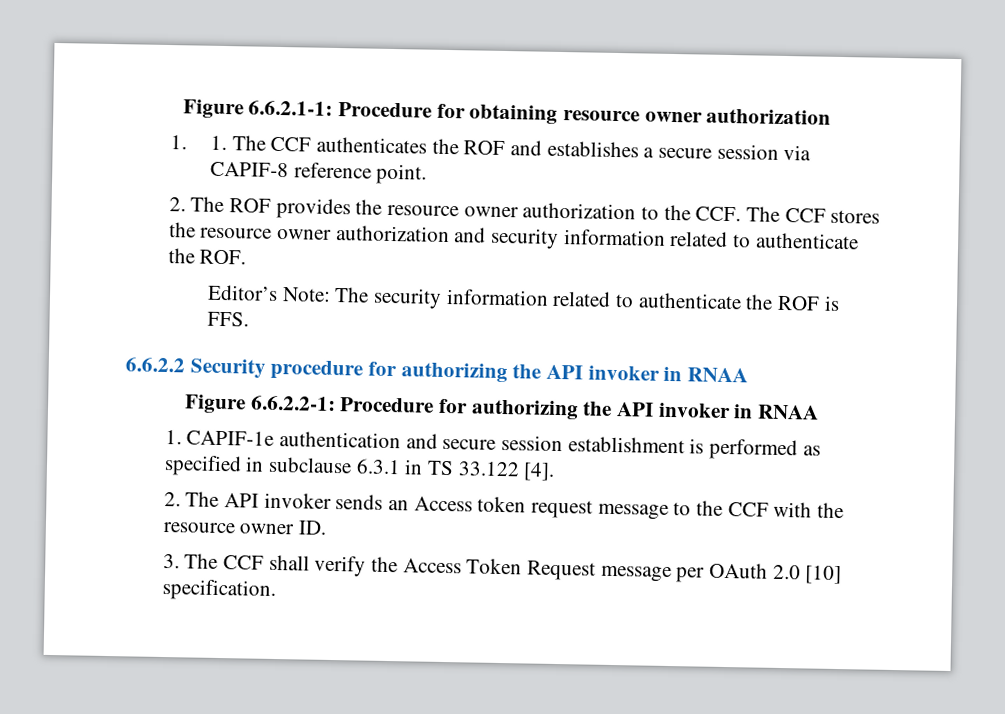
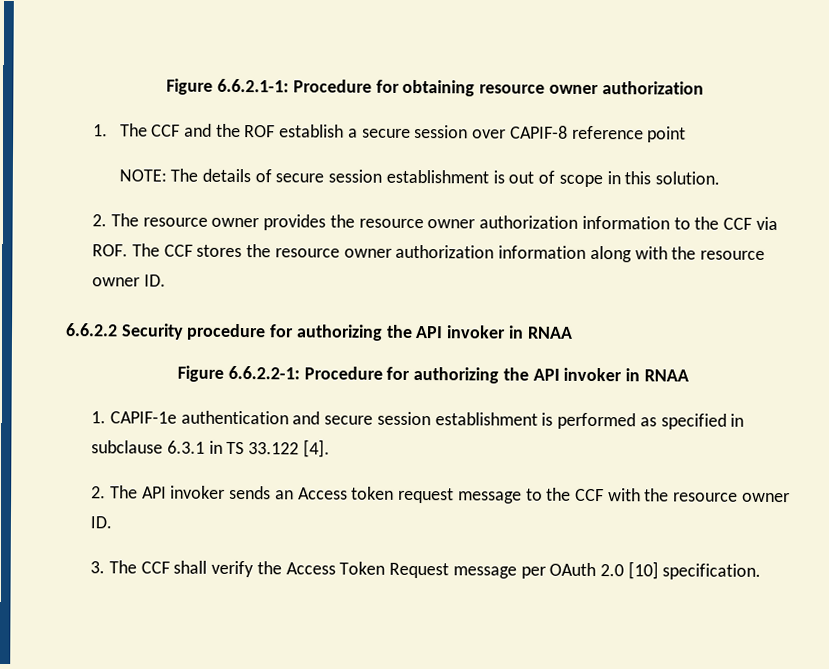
- 1. 1. The CCF authenticates the ROF and establishes a secure session via CAPIF-8 reference point.
- 2. The ROF provides the resource owner authorization to the CCF. The CCF stores the resource owner authorization and security information related to authenticate the ROF.
- Editor’s Note: The security information related to authenticate the ROF is FFS.
+ 1. The CCF and the ROF establish a secure session over CAPIF-8 reference point
+ NOTE: The details of secure session establishment is out of scope in this solution.
+ 2. The resource owner provides the resource owner authorization information to the CCF via ROF. The CCF stores the resource owner authorization information along with the resource owner ID.

